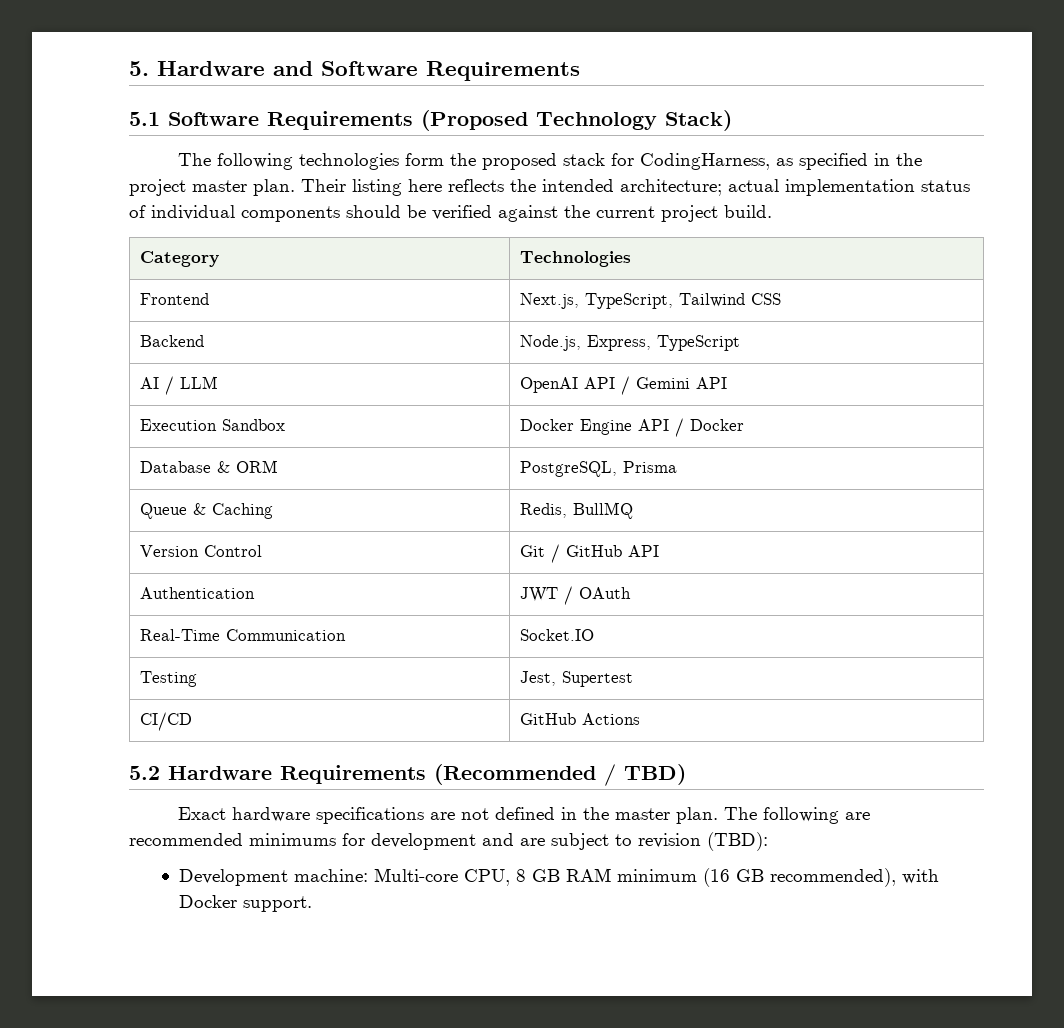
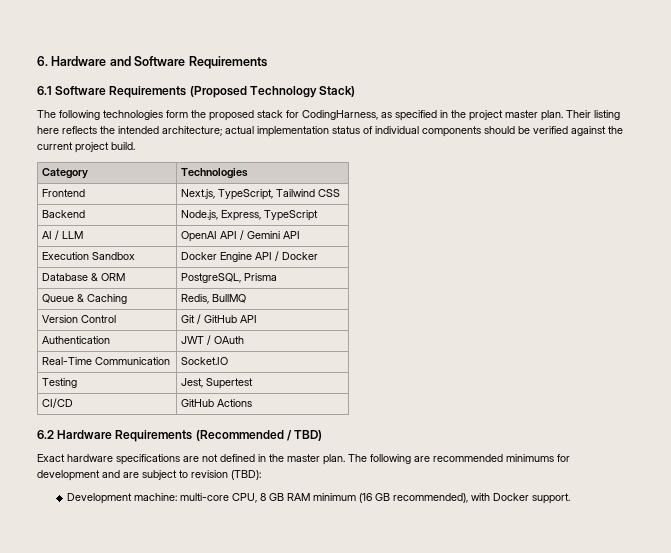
- 5. Hardware and Software Requirements
+ 6. Hardware and Software Requirements
- 5.1 Software Requirements (Proposed Technology Stack)
+ 6.1 Software Requirements (Proposed Technology Stack)
- 5.2 Hardware Requirements (Recommended / TBD)
+ 6.2 Hardware Requirements (Recommended / TBD)
- Development machine: Multi-core CPU, 8 GB RAM minimum (16 GB recommended), with Docker support.
+ Development machine: multi-core CPU, 8 GB RAM minimum (16 GB recommended), with Docker support.

